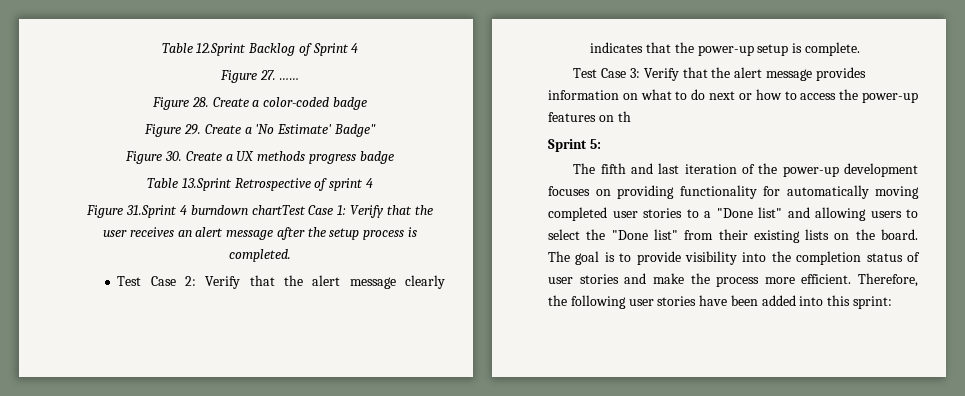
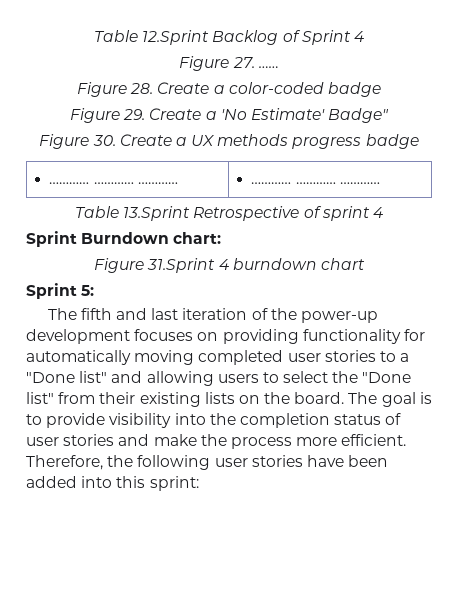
+ ………… ………… ………… | ………… ………… …………
+ Sprint Burndown chart:
- Figure 31.Sprint 4 burndown chartTest Case 1: Verify that the user receives an alert message after the setup process is completed.
- Test Case 2: Verify that the alert message clearly indicates that the power-up setup is complete.
- Test Case 3: Verify that the alert message provides information on what to do next or how to access the power-up features on th
+ Figure 31.Sprint 4 burndown chart

